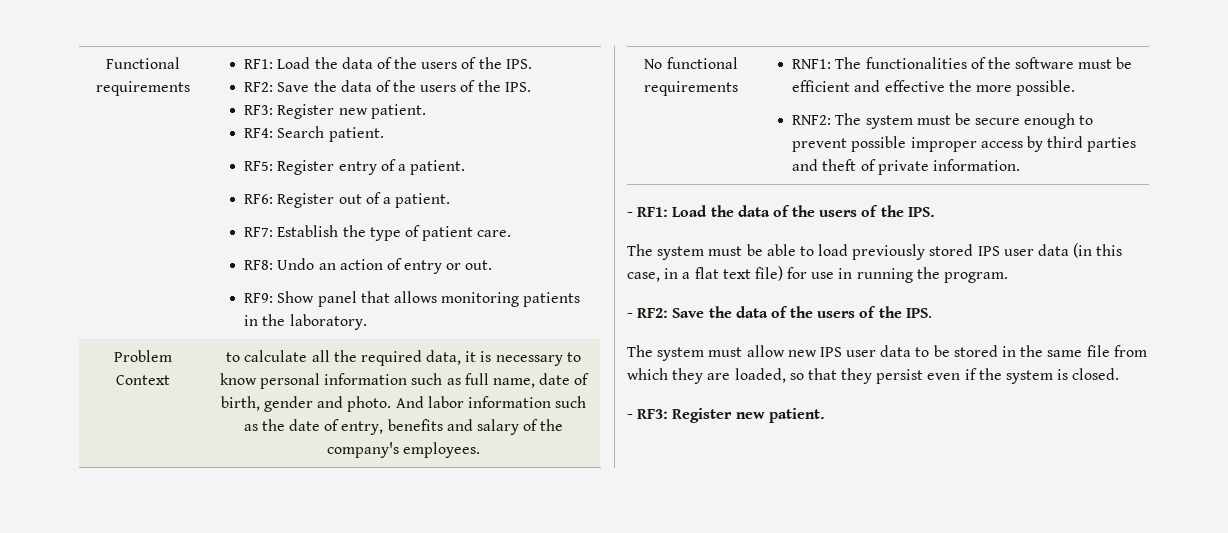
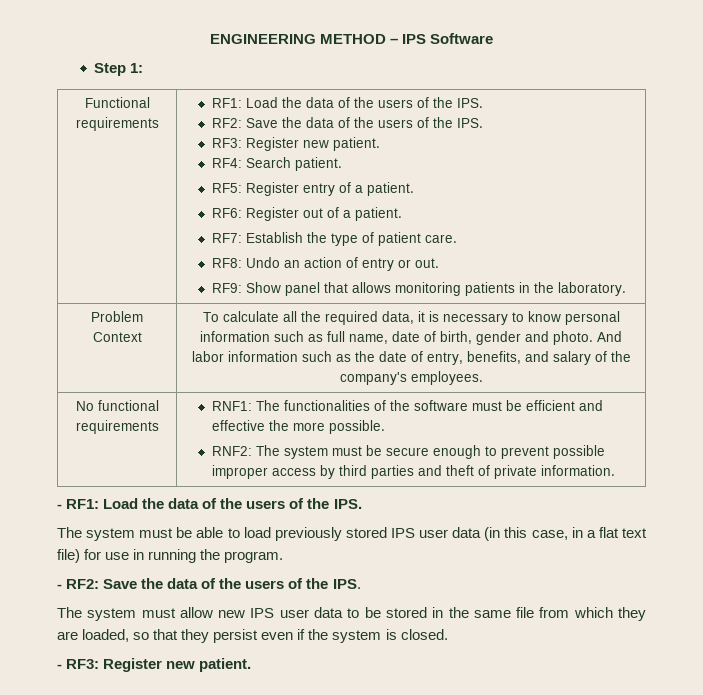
+ ENGINEERING METHOD – IPS Software
+ Step 1:
- to calculate all the required data, it is necessary to know personal information such as full name, date of birth, gender and photo.
+ To calculate all the required data, it is necessary to know personal information such as full name, date of birth, gender and photo.
- And labor information such as the date of entry, benefits and salary of the company's employees.
+ And labor information such as the date of entry, benefits, and salary of the company's employees.

